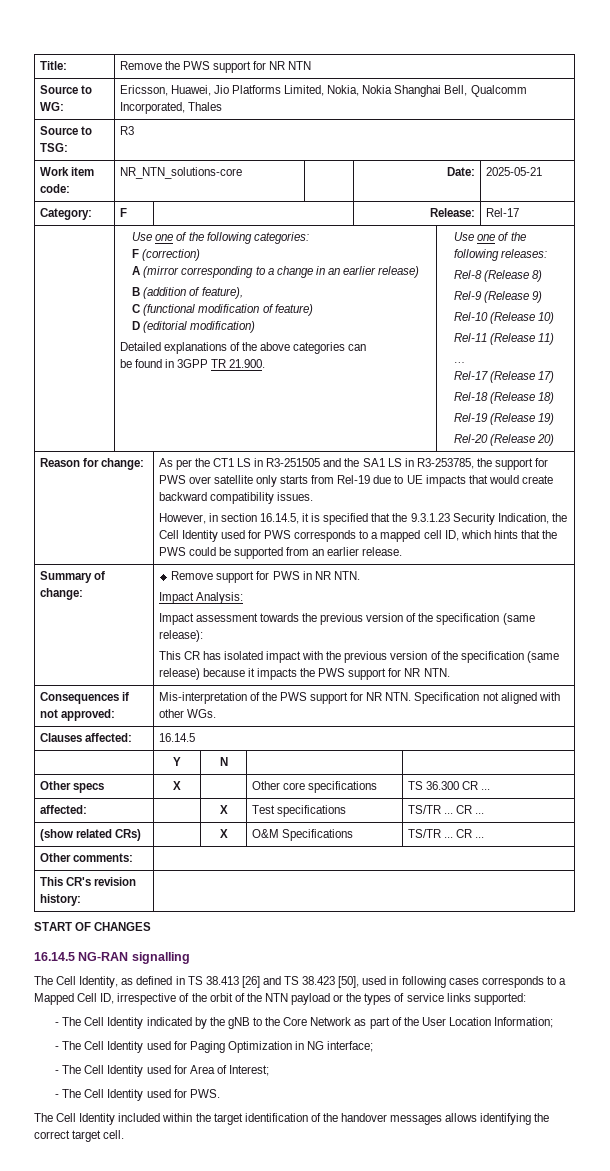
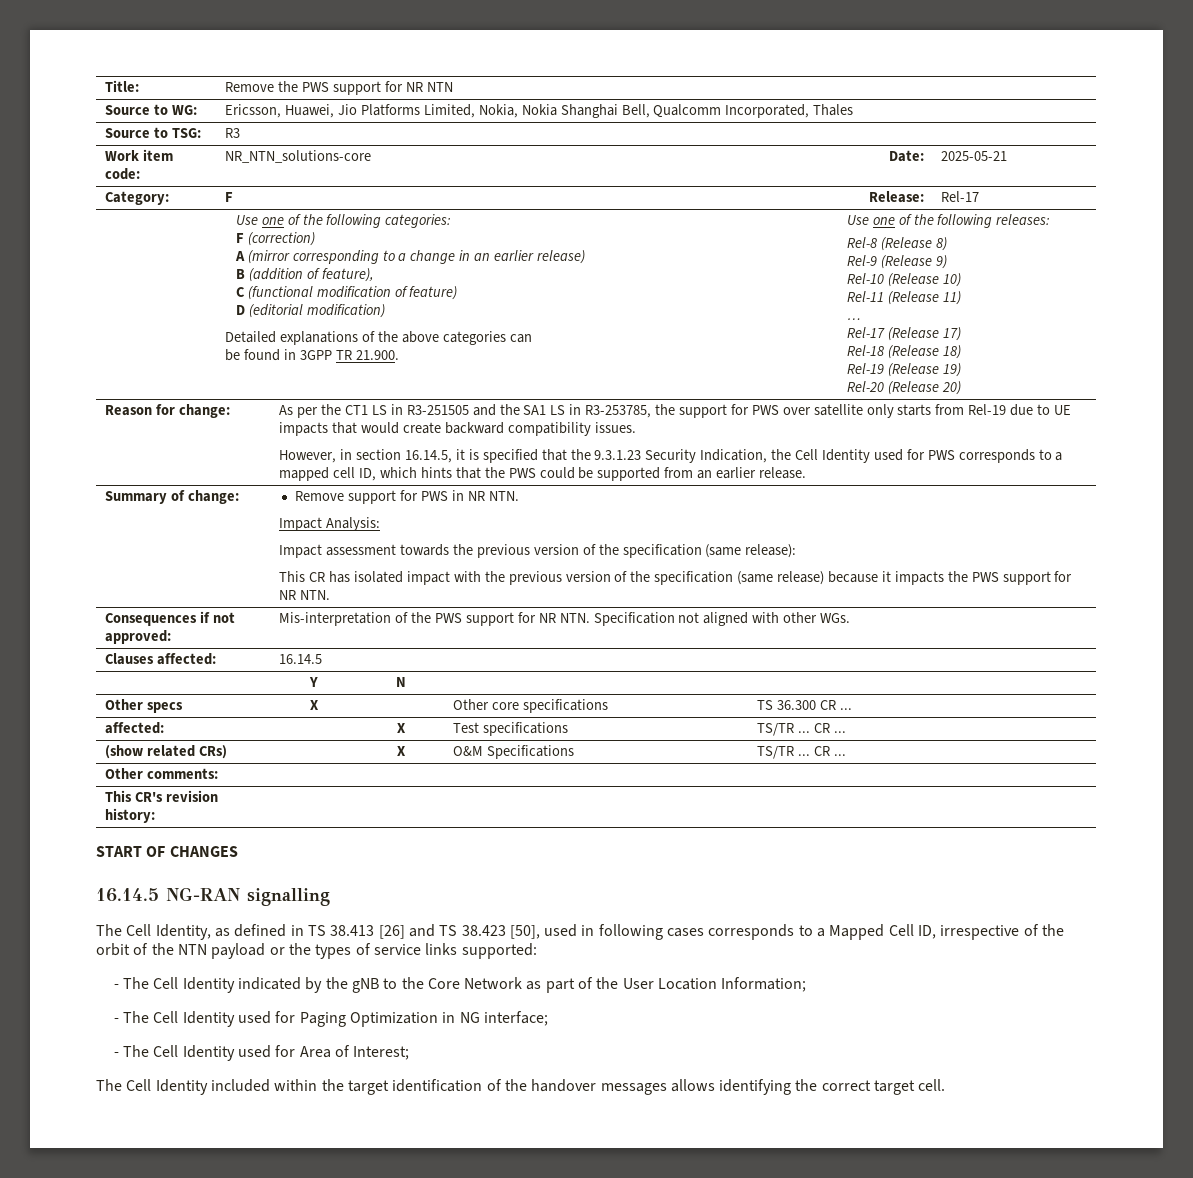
- - The Cell Identity used for PWS.

